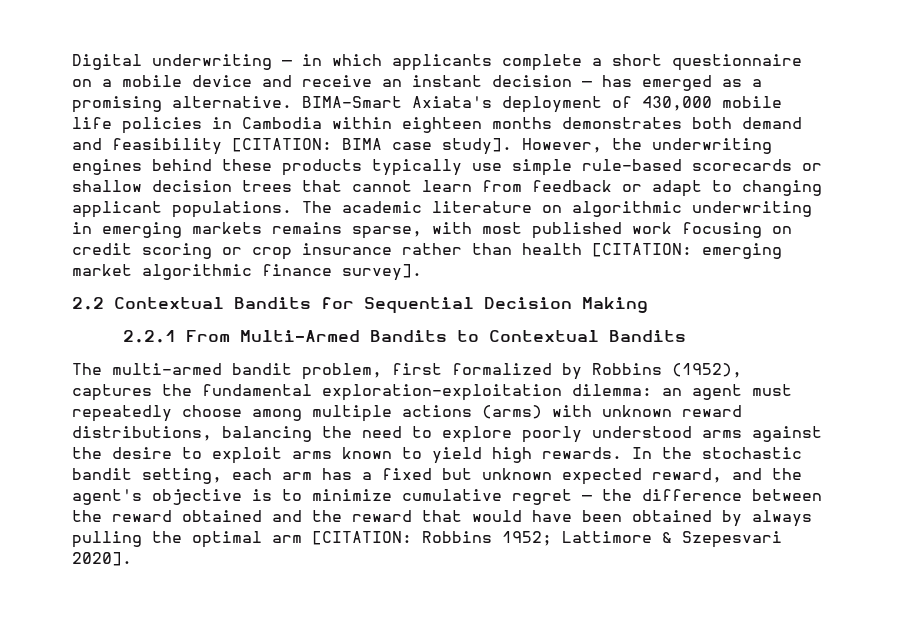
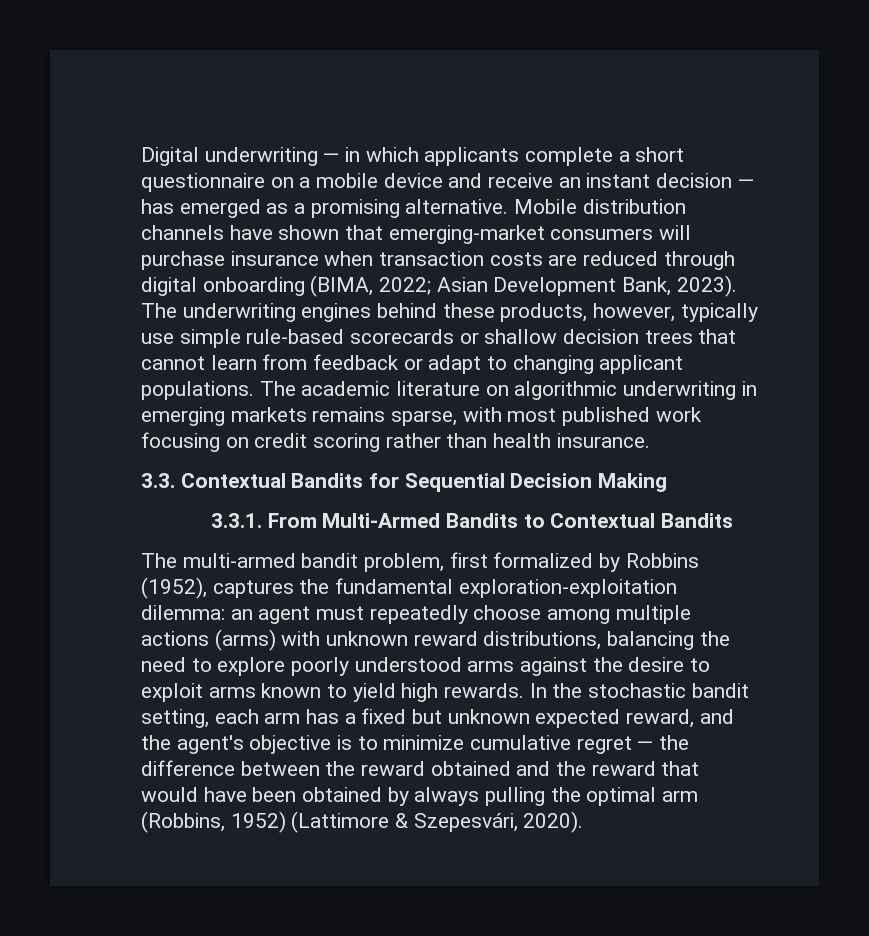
- BIMA-Smart Axiata's deployment of 430,000 mobile life policies in Cambodia within eighteen months demonstrates both demand and feasibility [CITATION: BIMA case study]. However, the underwriting engines behind these products typically use simple rule-based scorecards or shallow decision trees that cannot learn from feedback or adapt to changing applicant populations.
+ Mobile distribution channels have shown that emerging-market consumers will purchase insurance when transaction costs are reduced through digital onboarding (BIMA, 2022; Asian Development Bank, 2023). The underwriting engines behind these products, however, typically use simple rule-based scorecards or shallow decision trees that cannot learn from feedback or adapt to changing applicant populations.
- The academic literature on algorithmic underwriting in emerging markets remains sparse, with most published work focusing on credit scoring or crop insurance rather than health [CITATION: emerging market algorithmic finance survey].
- 2.2 Contextual Bandits for Sequential Decision Making
+ The academic literature on algorithmic underwriting in emerging markets remains sparse, with most published work focusing on credit scoring rather than health insurance.
+ 3.3. Contextual Bandits for Sequential Decision Making
- 2.2.1 From Multi-Armed Bandits to Contextual Bandits
+ 3.3.1. From Multi-Armed Bandits to Contextual Bandits
- In the stochastic bandit setting, each arm has a fixed but unknown expected reward, and the agent's objective is to minimize cumulative regret — the difference between the reward obtained and the reward that would have been obtained by always pulling the optimal arm [CITATION: Robbins 1952; Lattimore & Szepesvari 2020].
+ In the stochastic bandit setting, each arm has a fixed but unknown expected reward, and the agent's objective is to minimize cumulative regret — the difference between the reward obtained and the reward that would have been obtained by always pulling the optimal arm (Robbins, 1952) (Lattimore & Szepesvári, 2020).

